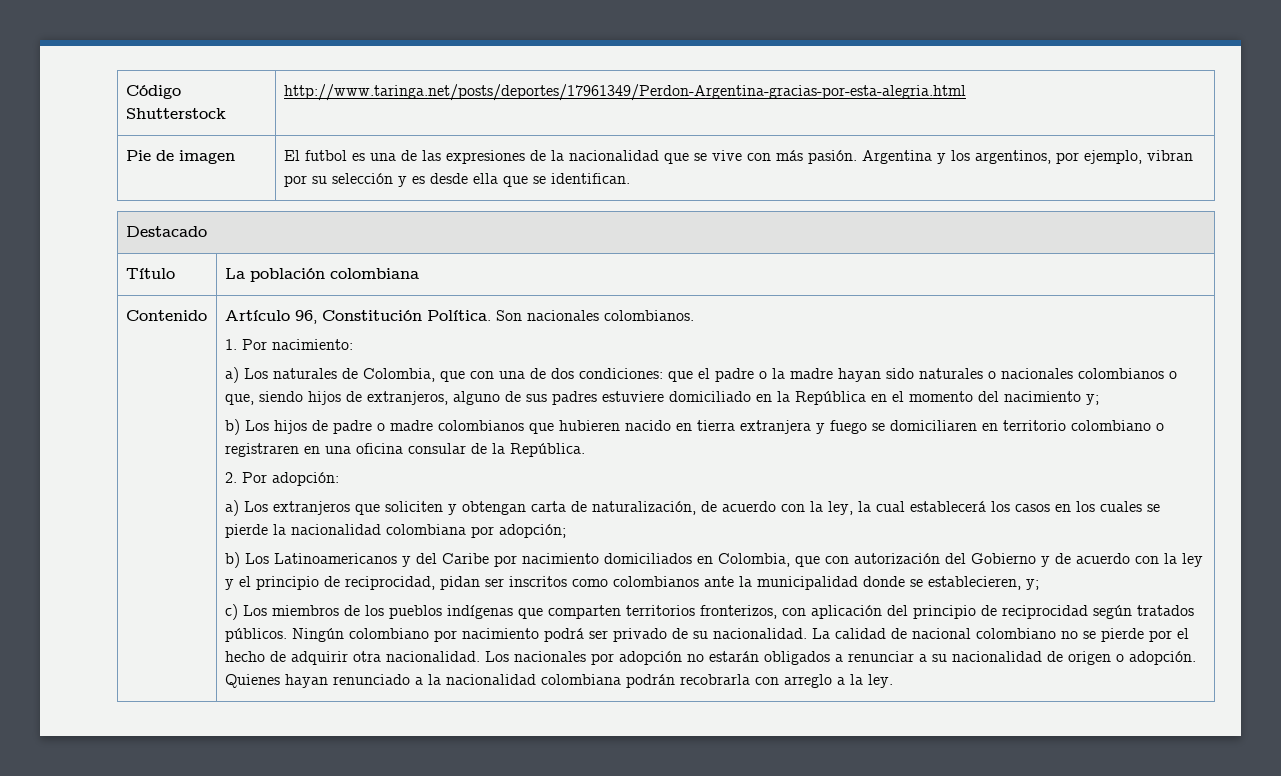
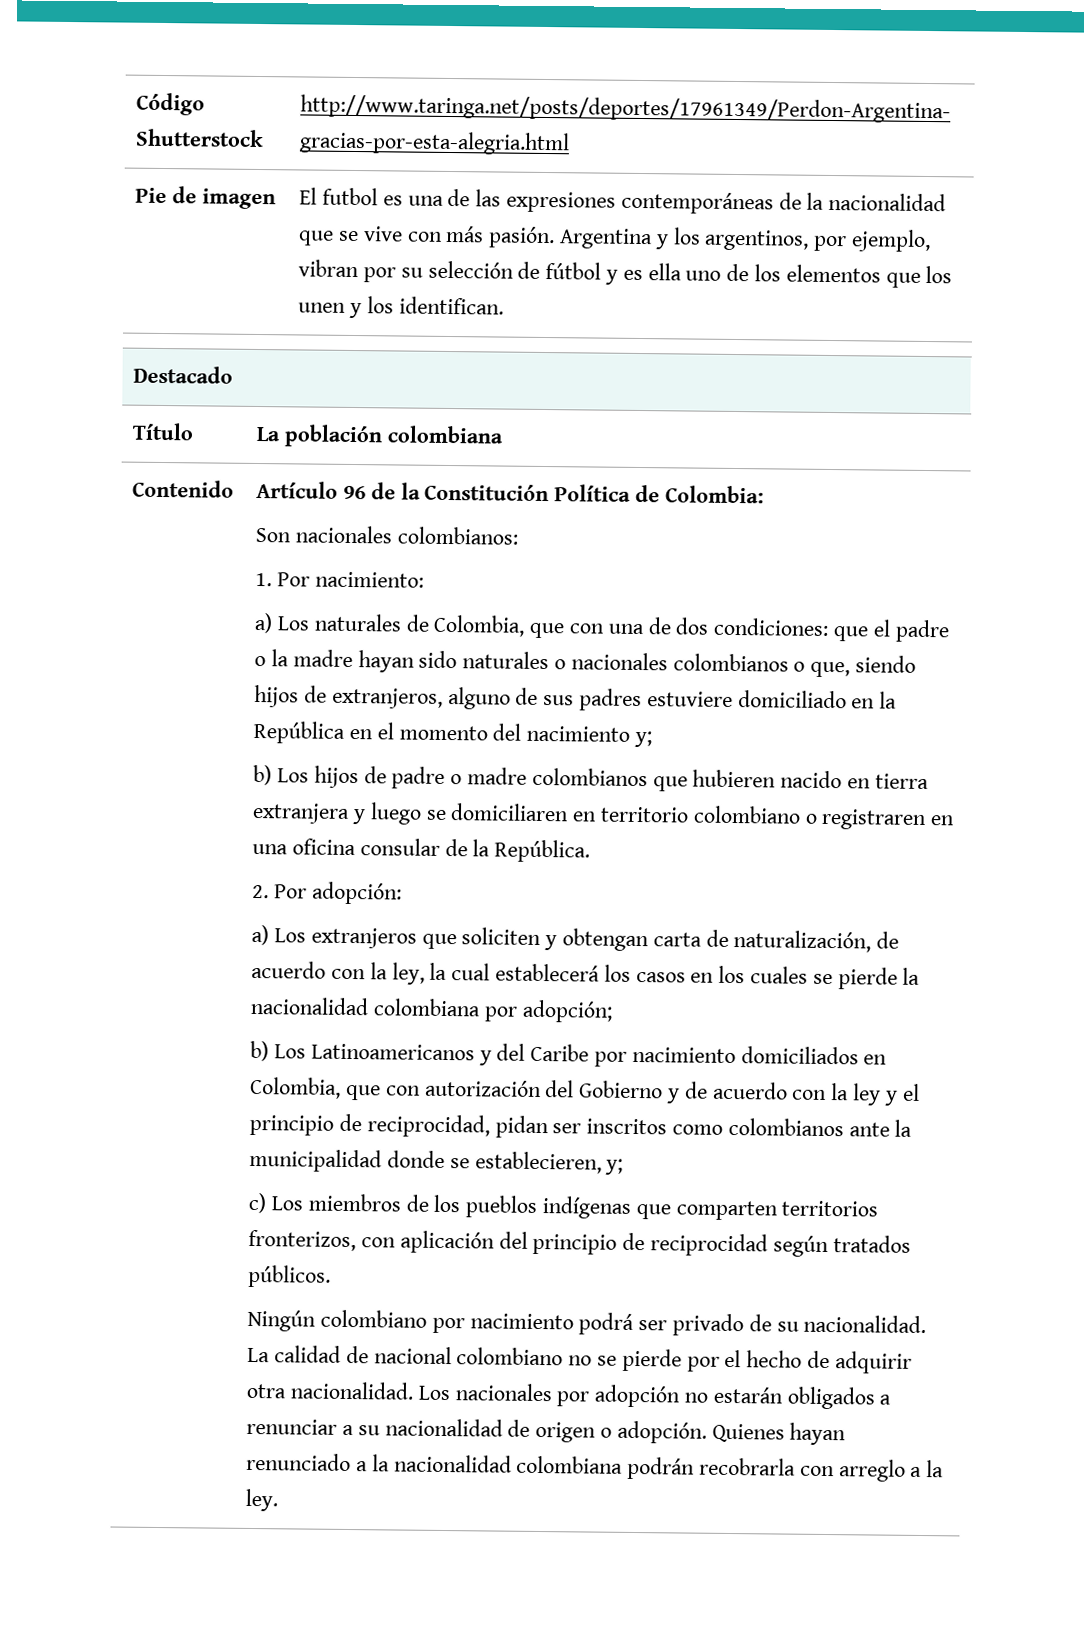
- El futbol es una de las expresiones de la nacionalidad que se vive con más pasión.
+ El futbol es una de las expresiones contemporáneas de la nacionalidad que se vive con más pasión.
- Argentina y los argentinos, por ejemplo, vibran por su selección y es desde ella que se identifican.
+ Argentina y los argentinos, por ejemplo, vibran por su selección de fútbol y es ella uno de los elementos que los unen y los identifican.
- Artículo 96, Constitución Política. Son nacionales colombianos.
+ Artículo 96 de la Constitución Política de Colombia:
+ Son nacionales colombianos:
- b) Los hijos de padre o madre colombianos que hubieren nacido en tierra extranjera y fuego se domiciliaren en territorio colombiano o registraren en una oficina consular de la República.
+ b) Los hijos de padre o madre colombianos que hubieren nacido en tierra extranjera y luego se domiciliaren en territorio colombiano o registraren en una oficina consular de la República.
- c) Los miembros de los pueblos indígenas que comparten territorios fronterizos, con aplicación del principio de reciprocidad según tratados públicos. Ningún colombiano por nacimiento podrá ser privado de su nacionalidad.
+ c) Los miembros de los pueblos indígenas que comparten territorios fronterizos, con aplicación del principio de reciprocidad según tratados públicos.
+ Ningún colombiano por nacimiento podrá ser privado de su nacionalidad.

